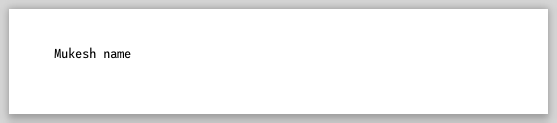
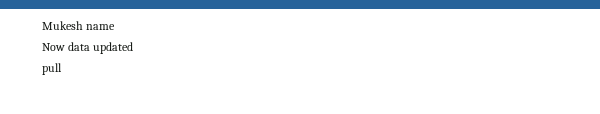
+ Now data updated
+ pull

